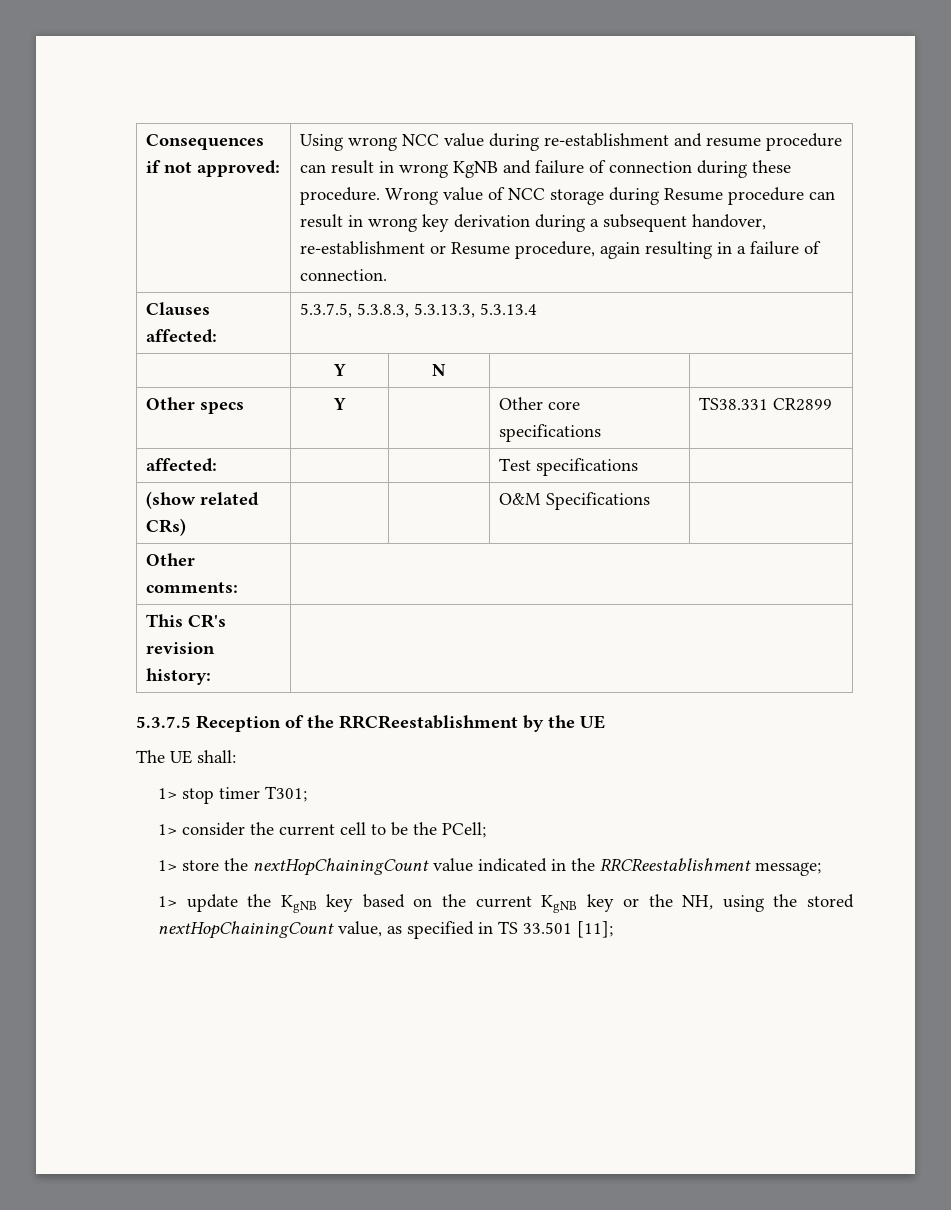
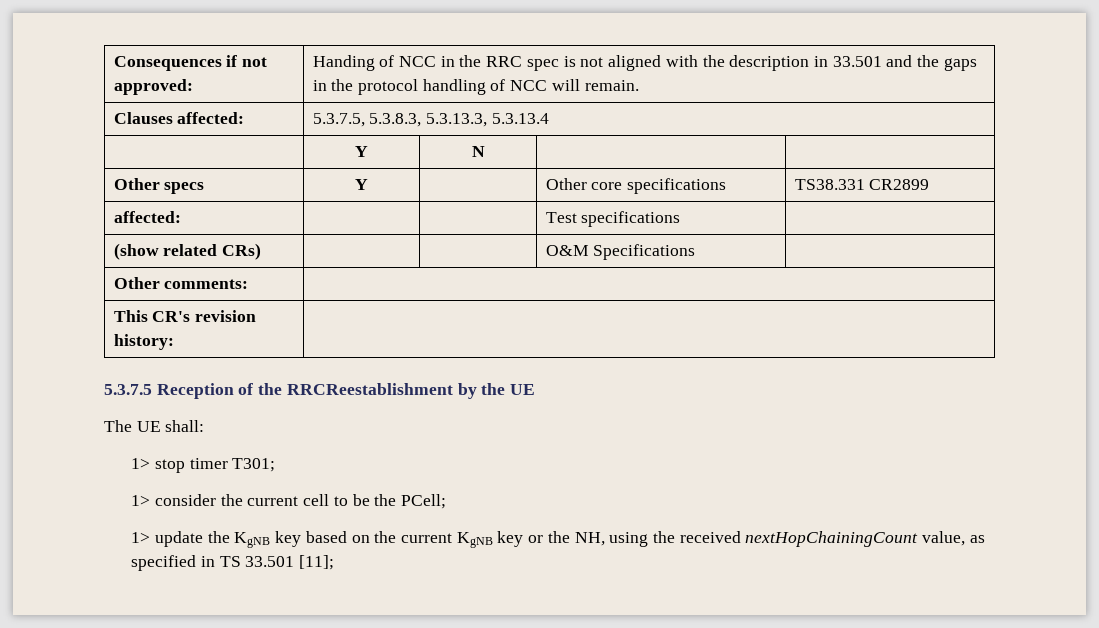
- Using wrong NCC value during re-establishment and resume procedure can result in wrong KgNB and failure of connection during these procedure. Wrong value of NCC storage during Resume procedure can result in wrong key derivation during a subsequent handover, re-establishment or Resume procedure, again resulting in a failure of connection.
+ Handing of NCC in the RRC spec is not aligned with the description in 33.501 and the gaps in the protocol handling of NCC will remain.
- 1> store the nextHopChainingCount value indicated in the RRCReestablishment message;
- 1> update the KgNB key based on the current KgNB key or the NH, using the stored nextHopChainingCount value, as specified in TS 33.501 [11];
+ 1> update the KgNB key based on the current KgNB key or the NH, using the received nextHopChainingCount value, as specified in TS 33.501 [11];

